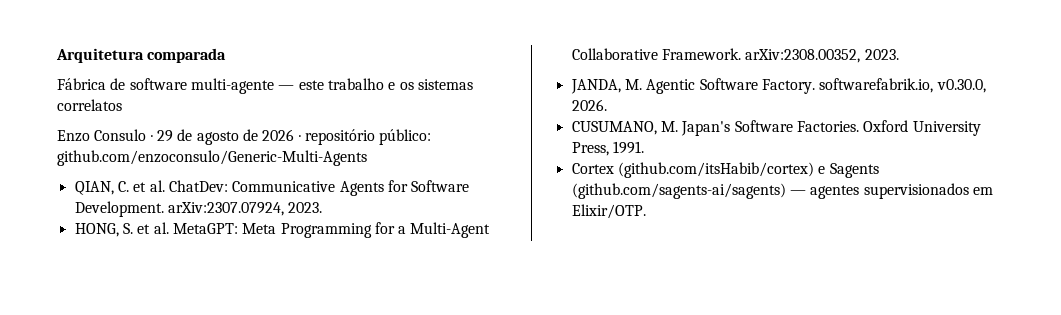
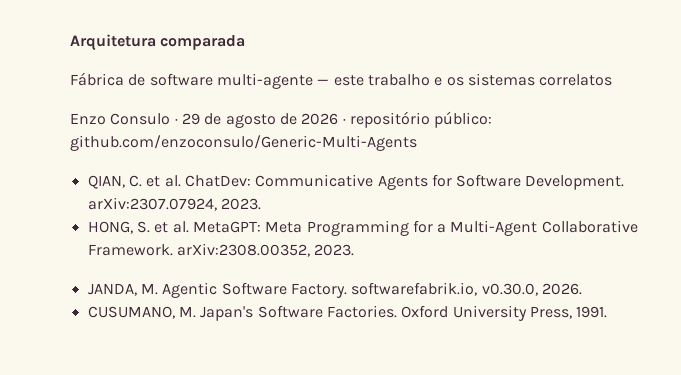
- Cortex (github.com/itsHabib/cortex) e Sagents (github.com/sagents-ai/sagents) — agentes supervisionados em Elixir/OTP.

